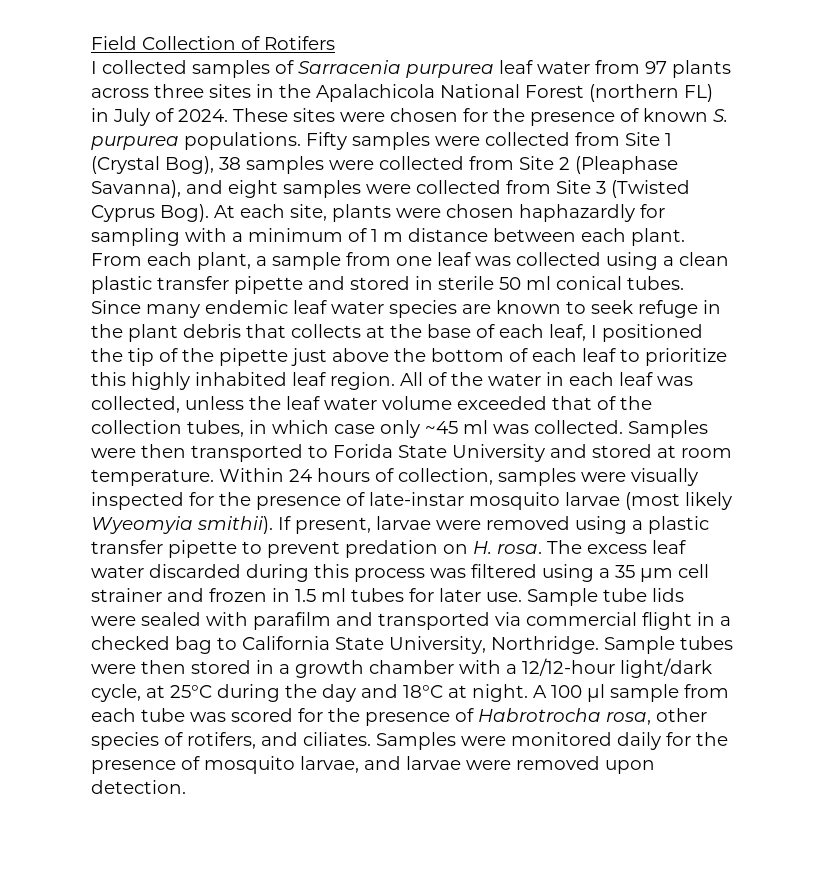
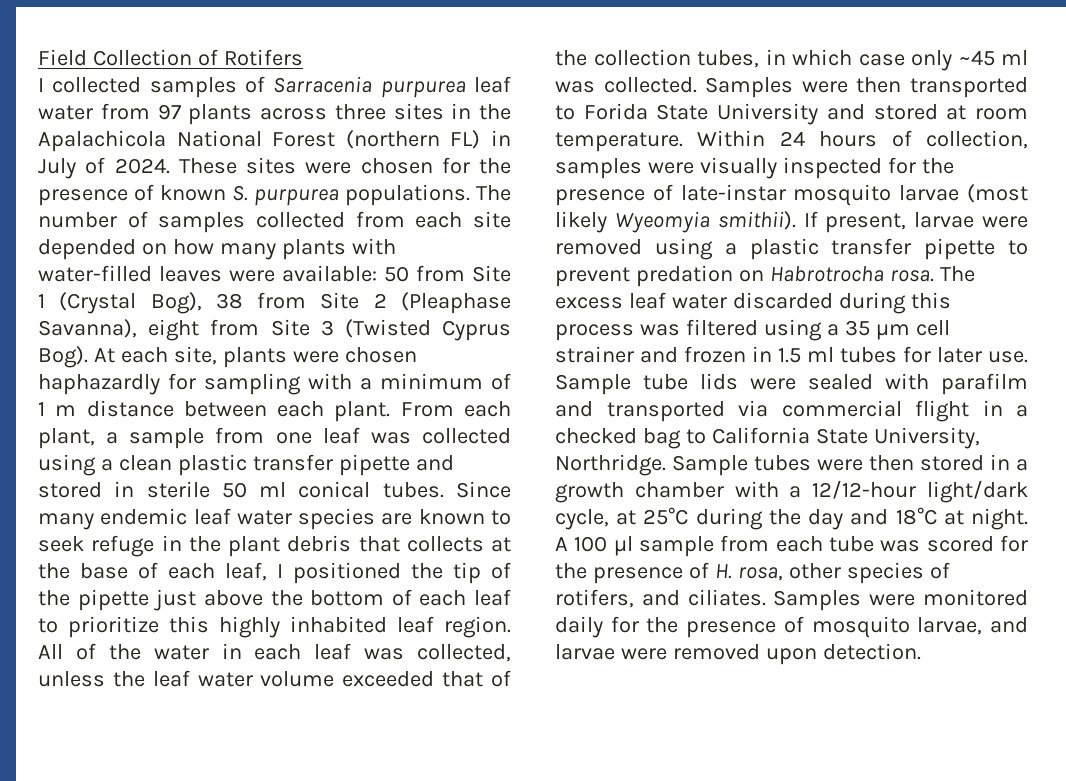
- Fifty samples were collected from Site 1 (Crystal Bog), 38 samples were collected from Site 2 (Pleaphase Savanna), and eight samples were collected from Site 3 (Twisted Cyprus Bog).
+ The number of samples collected from each site depended on how many plants with water-filled leaves were available: 50 from Site 1 (Crystal Bog), 38 from Site 2 (Pleaphase Savanna), eight from Site 3 (Twisted Cyprus Bog).
- If present, larvae were removed using a plastic transfer pipette to prevent predation on H. rosa.
+ If present, larvae were removed using a plastic transfer pipette to prevent predation on Habrotrocha rosa.
- A 100 µl sample from each tube was scored for the presence of Habrotrocha rosa, other species of rotifers, and ciliates.
+ A 100 µl sample from each tube was scored for the presence of H. rosa, other species of rotifers, and ciliates.

